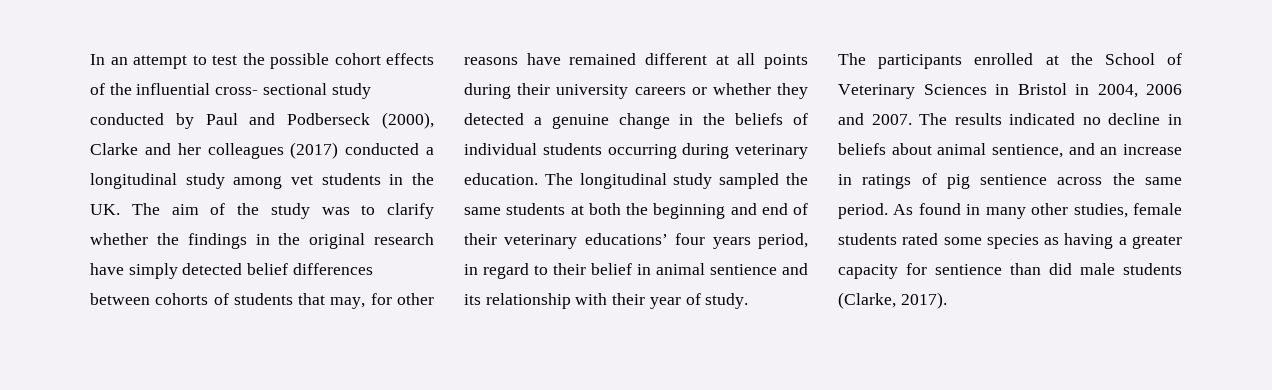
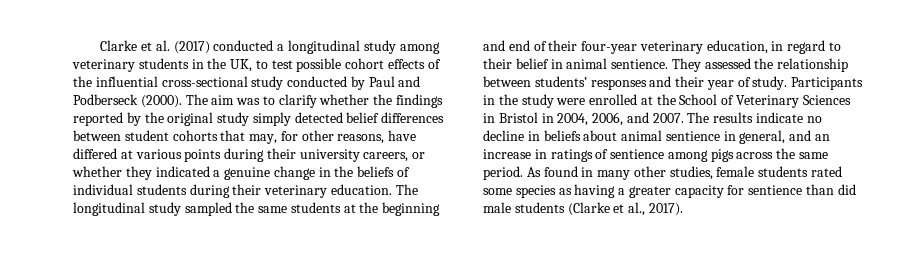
- In an attempt to test the possible cohort effects of the influential cross- sectional study conducted by Paul and Podberseck (2000), Clarke and her colleagues (2017) conducted a longitudinal study among vet students in the UK. The aim of the study was to clarify whether the findings in the original research have simply detected belief differences between cohorts of students that may, for other reasons have remained different at all points during their university careers or whether they detected a genuine change in the beliefs of individual students occurring during veterinary education.
+ Clarke et al. (2017) conducted a longitudinal study among veterinary students in the UK, to test possible cohort effects of the influential cross-sectional study conducted by Paul and Podberseck (2000). The aim was to clarify whether the findings reported by the original study simply detected belief differences between student cohorts that may, for other reasons, have differed at various points during their university careers, or whether they indicated a genuine change in the beliefs of individual students during their veterinary education.
- The longitudinal study sampled the same students at both the beginning and end of their veterinary educations’ four years period, in regard to their belief in animal sentience and its relationship with their year of study.
- The participants enrolled at the School of Veterinary Sciences in Bristol in 2004, 2006 and 2007.
+ The longitudinal study sampled the same students at the beginning and end of their four-year veterinary education, in regard to their belief in animal sentience. They assessed the relationship between students’ responses and their year of study. Participants in the study were enrolled at the School of Veterinary Sciences in Bristol in 2004, 2006, and 2007.
- The results indicated no decline in beliefs about animal sentience, and an increase in ratings of pig sentience across the same period.
+ The results indicate no decline in beliefs about animal sentience in general, and an increase in ratings of sentience among pigs across the same period.
- As found in many other studies, female students rated some species as having a greater capacity for sentience than did male students (Clarke, 2017).
+ As found in many other studies, female students rated some species as having a greater capacity for sentience than did male students (Clarke et al., 2017).

